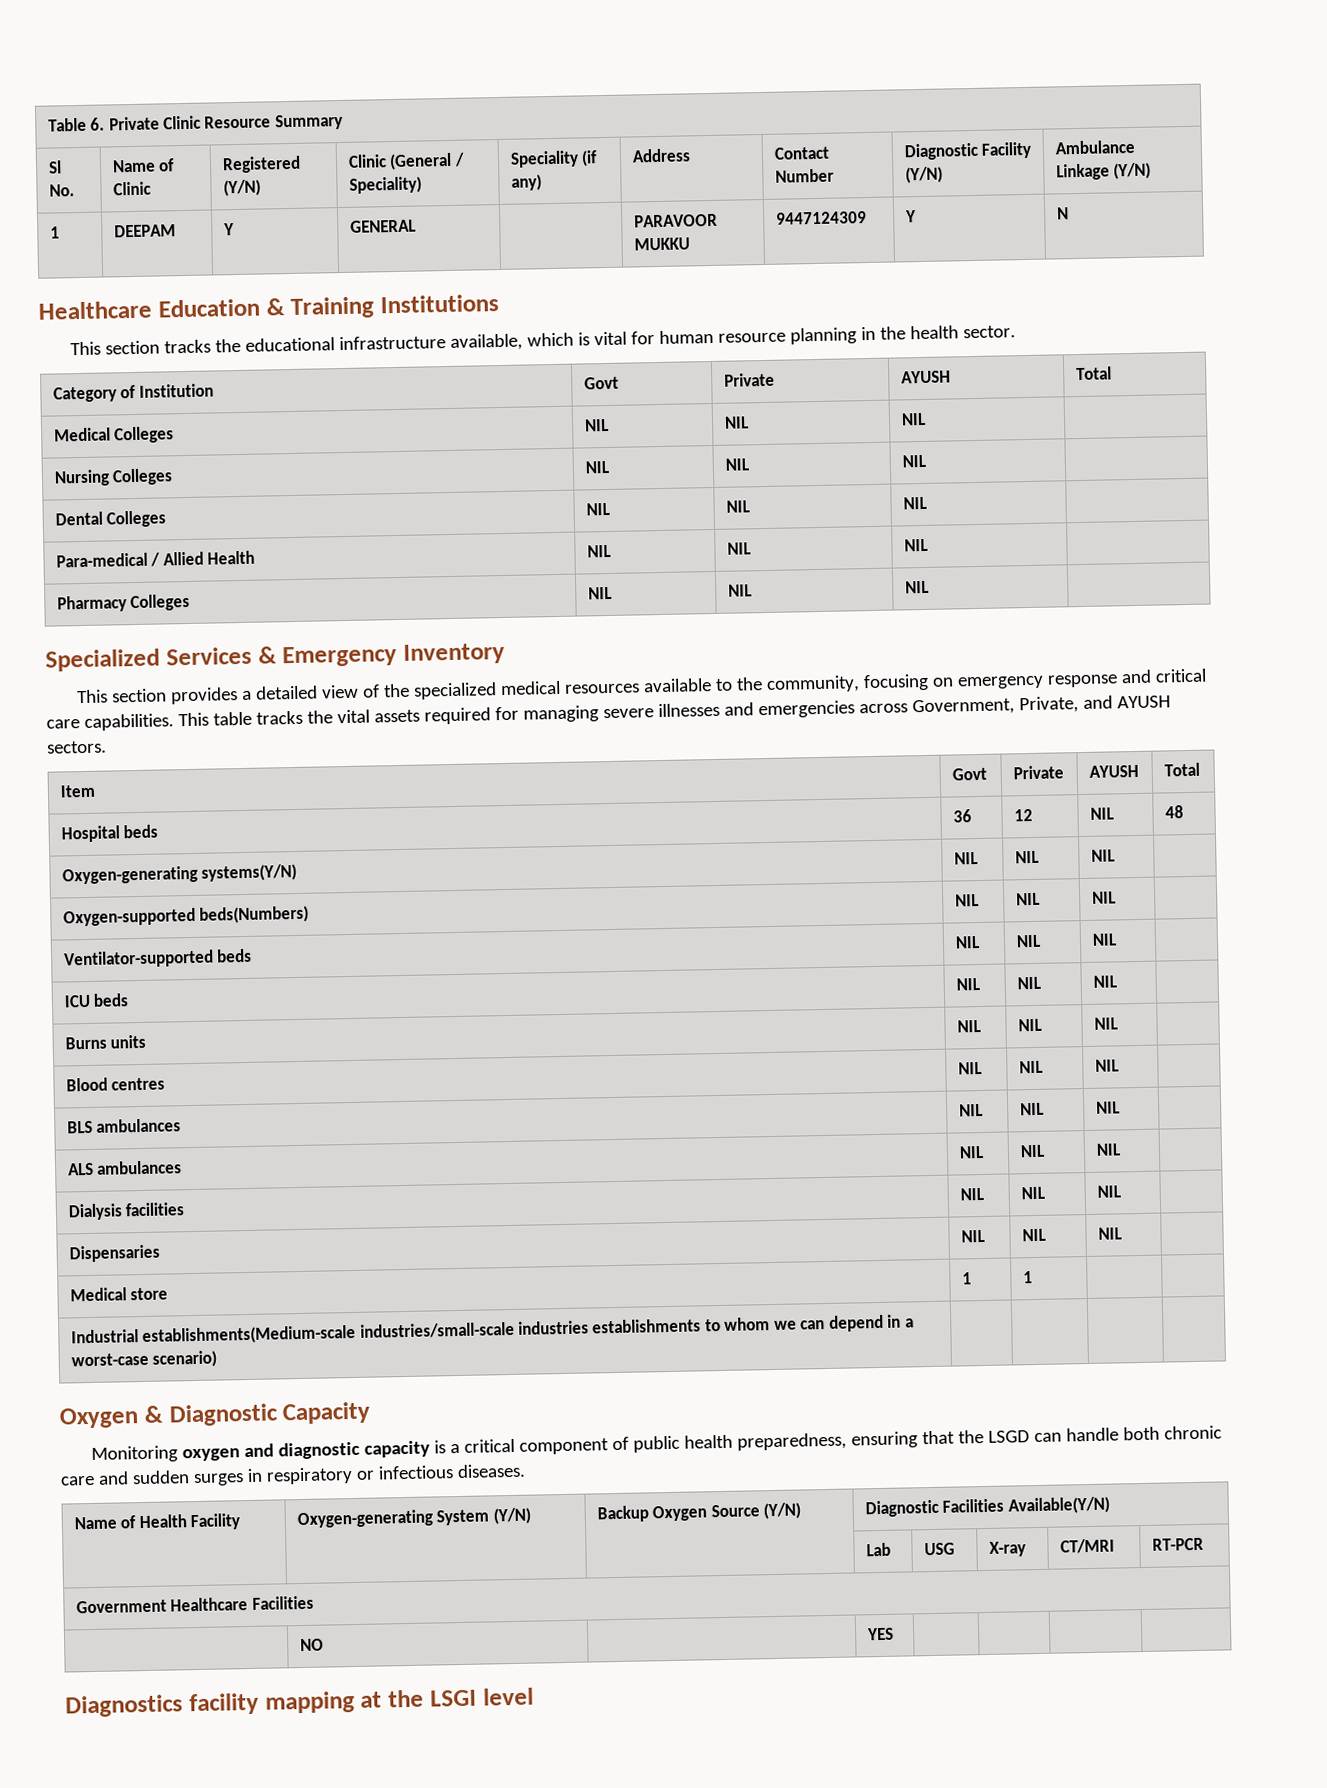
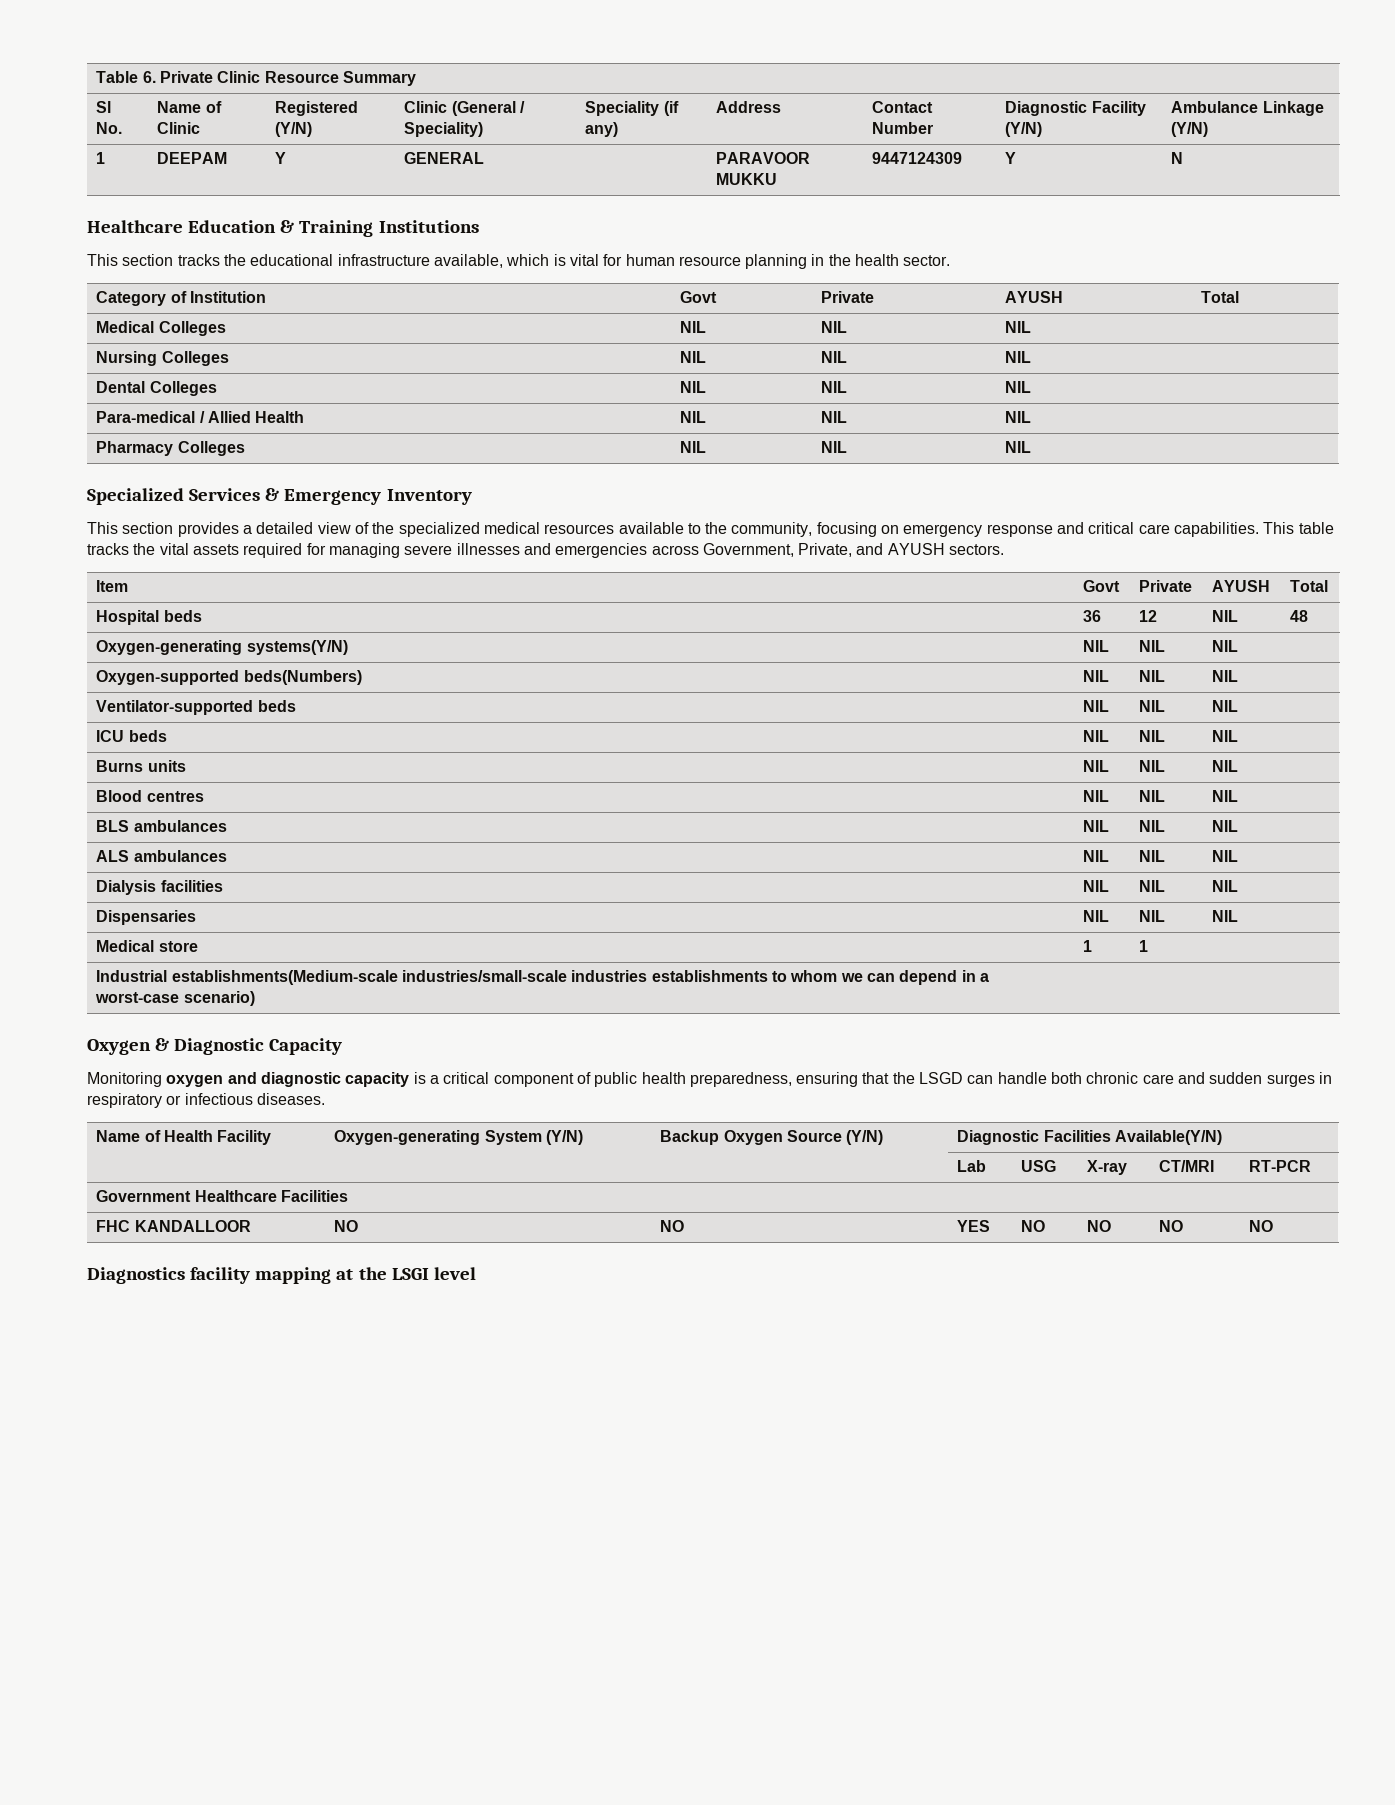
- | NO | | YES | | | |
+ FHC KANDALLOOR | NO | NO | YES | NO | NO | NO | NO

